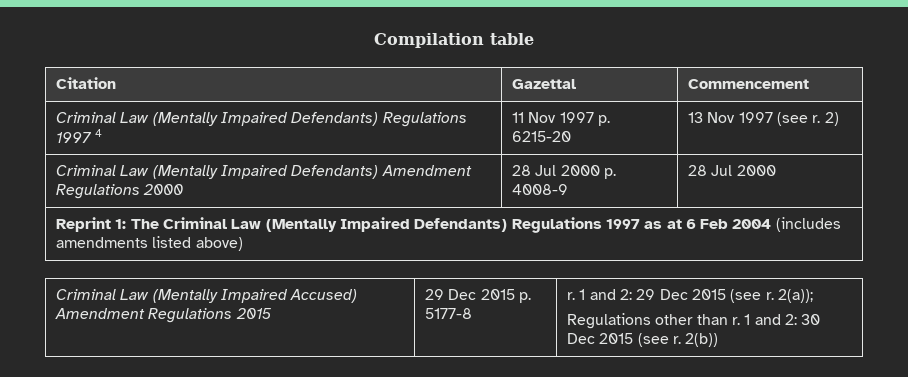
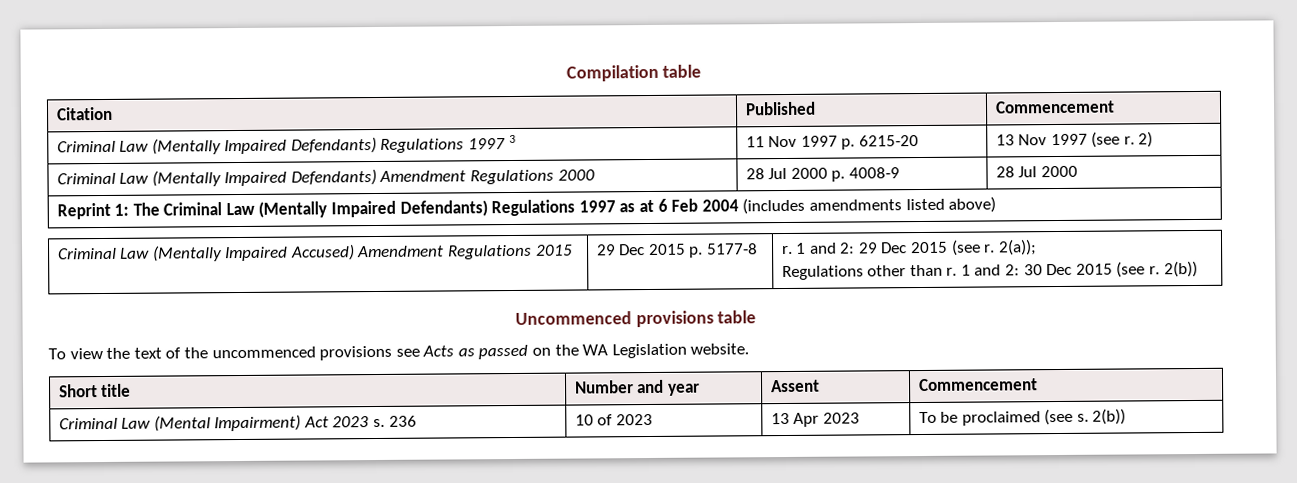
- Citation | Gazettal | Commencement
+ Citation | Published | Commencement
- Criminal Law (Mentally Impaired Defendants) Regulations 1997 4 | 11 Nov 1997 p. 6215-20 | 13 Nov 1997 (see r. 2)
+ Criminal Law (Mentally Impaired Defendants) Regulations 1997 3 | 11 Nov 1997 p. 6215-20 | 13 Nov 1997 (see r. 2)
+ Uncommenced provisions table
+ To view the text of the uncommenced provisions see Acts as passed on the WA Legislation website.
+ Short title | Number and year | Assent | Commencement
+ Criminal Law (Mental Impairment) Act 2023 s. 236 | 10 of 2023 | 13 Apr 2023 | To be proclaimed (see s. 2(b))

